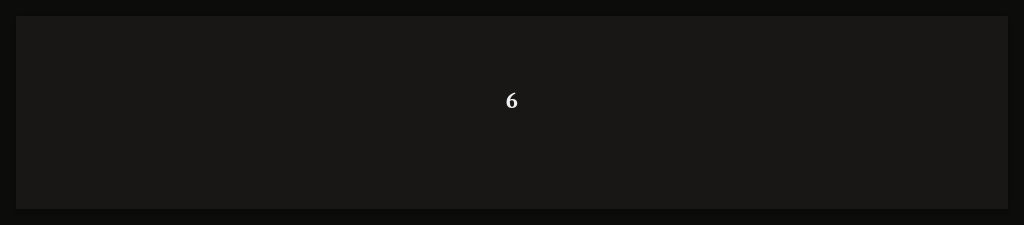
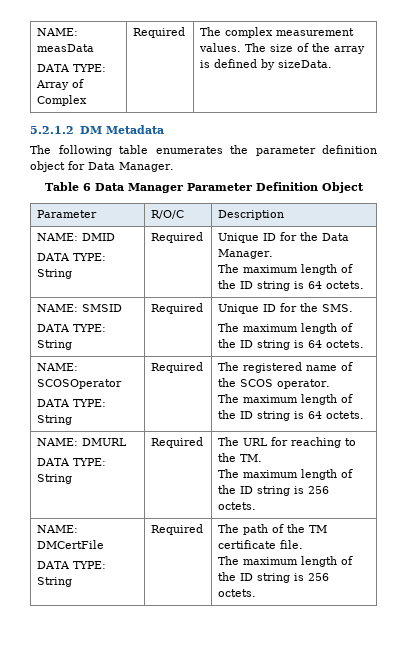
- 6
+ NAME: measData
+ DATA TYPE: Array of Complex | Required | The complex measurement values. The size of the array is defined by sizeData.
+ 5.2.1.2 DM Metadata
+ The following table enumerates the parameter definition object for Data Manager.
+ Table 6 Data Manager Parameter Definition Object
+ Parameter | R/O/C | Description
+ NAME: DMID
+ DATA TYPE: String | Required | Unique ID for the Data Manager.
+ The maximum length of the ID string is 64 octets.
+ NAME: SMSID
+ DATA TYPE: String | Required | Unique ID for the SMS.
+ The maximum length of the ID string is 64 octets.
+ NAME: SCOSOperator
+ DATA TYPE: String | Required | The registered name of the SCOS operator.
+ The maximum length of the ID string is 64 octets.
+ NAME: DMURL
+ DATA TYPE: String | Required | The URL for reaching to the TM.
+ The maximum length of the ID string is 256 octets.
+ NAME: DMCertFile
+ DATA TYPE: String | Required | The path of the TM certificate file.
+ The maximum length of the ID string is 256 octets.

